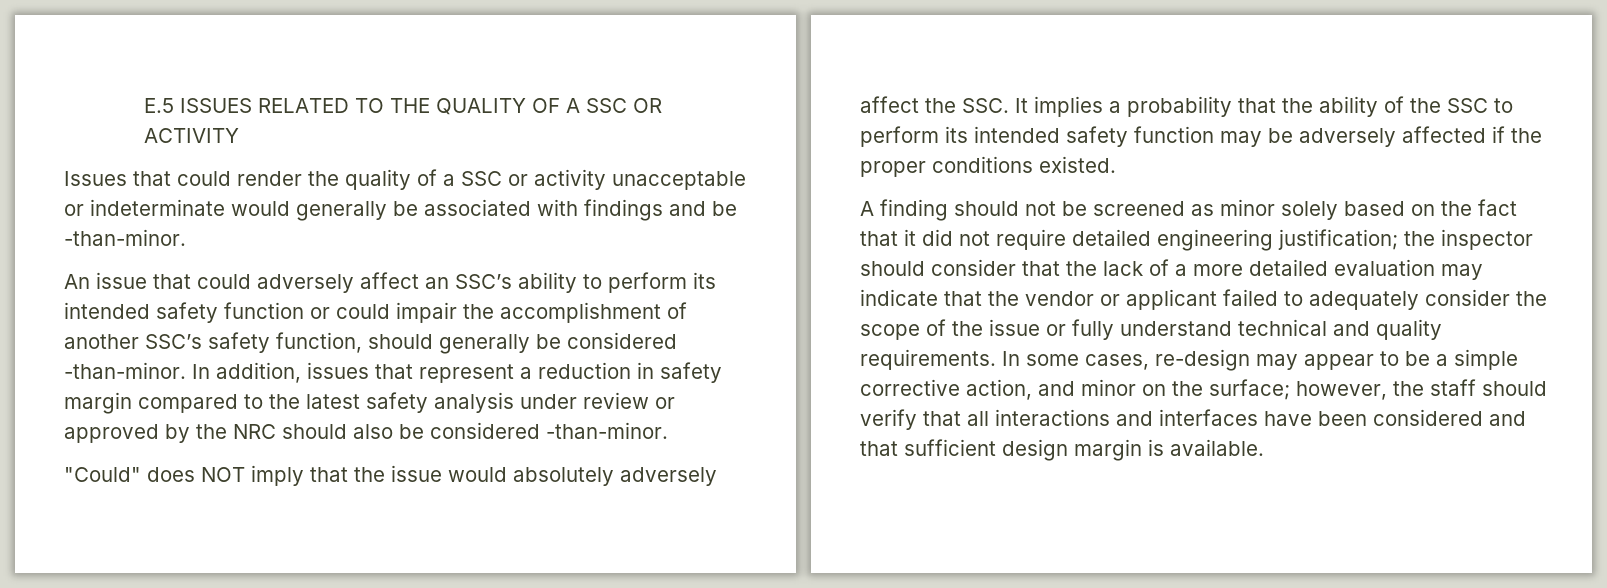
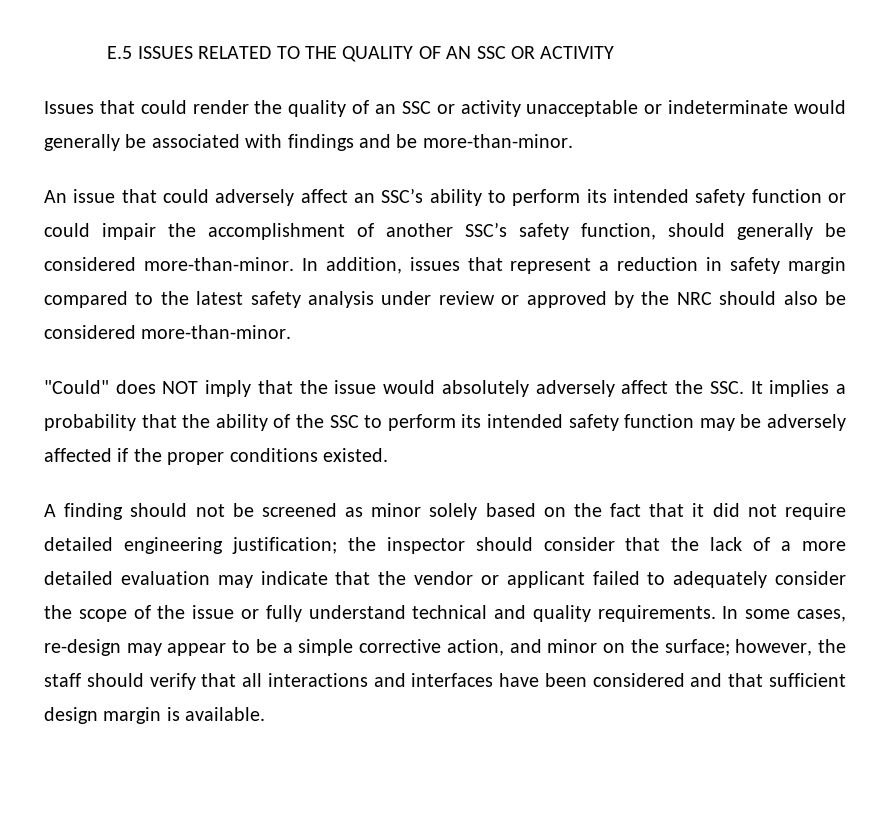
- E.5 ISSUES RELATED TO THE QUALITY OF A SSC OR ACTIVITY
+ E.5 ISSUES RELATED TO THE QUALITY OF AN SSC OR ACTIVITY
- Issues that could render the quality of a SSC or activity unacceptable or indeterminate would generally be associated with findings and be -than-minor.
+ Issues that could render the quality of an SSC or activity unacceptable or indeterminate would generally be associated with findings and be more-than-minor.
- An issue that could adversely affect an SSC’s ability to perform its intended safety function or could impair the accomplishment of another SSC’s safety function, should generally be considered -than-minor.
+ An issue that could adversely affect an SSC’s ability to perform its intended safety function or could impair the accomplishment of another SSC’s safety function, should generally be considered more-than-minor.
- In addition, issues that represent a reduction in safety margin compared to the latest safety analysis under review or approved by the NRC should also be considered -than-minor.
+ In addition, issues that represent a reduction in safety margin compared to the latest safety analysis under review or approved by the NRC should also be considered more-than-minor.

